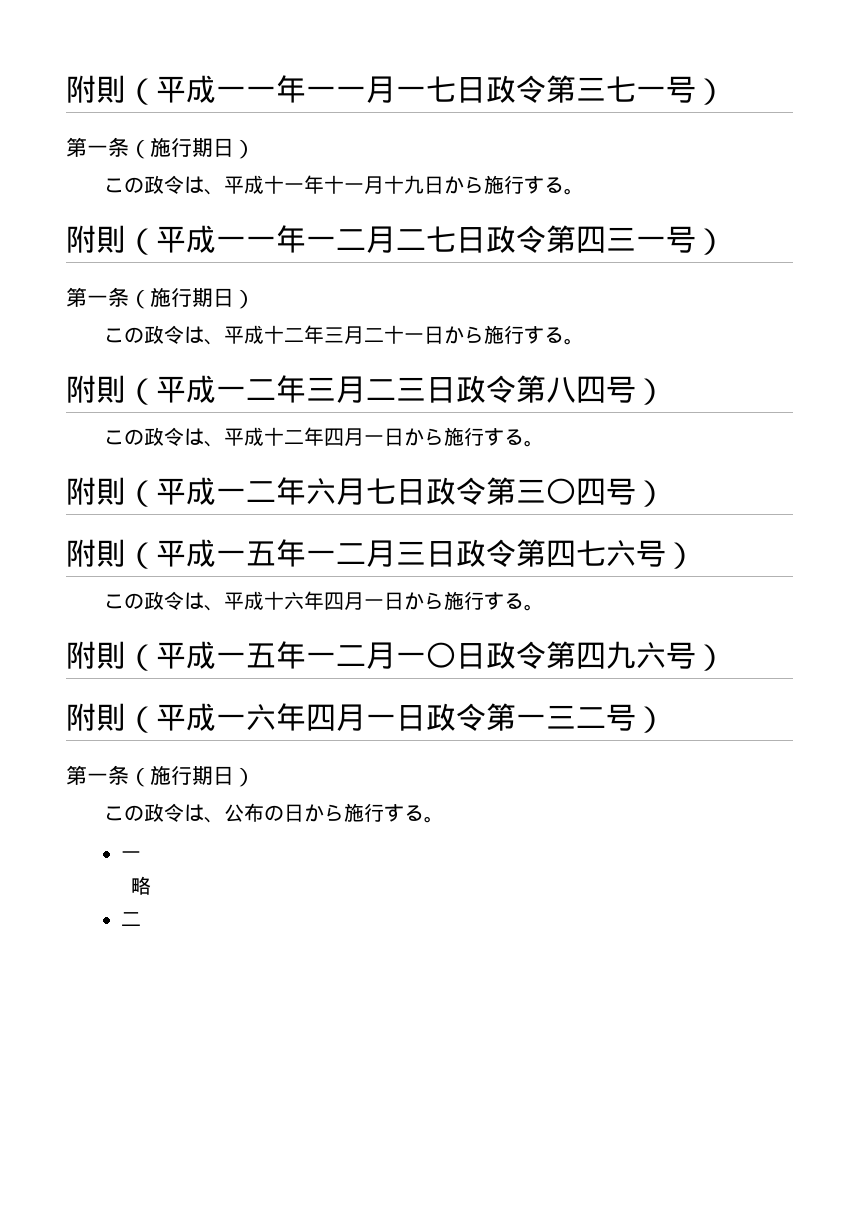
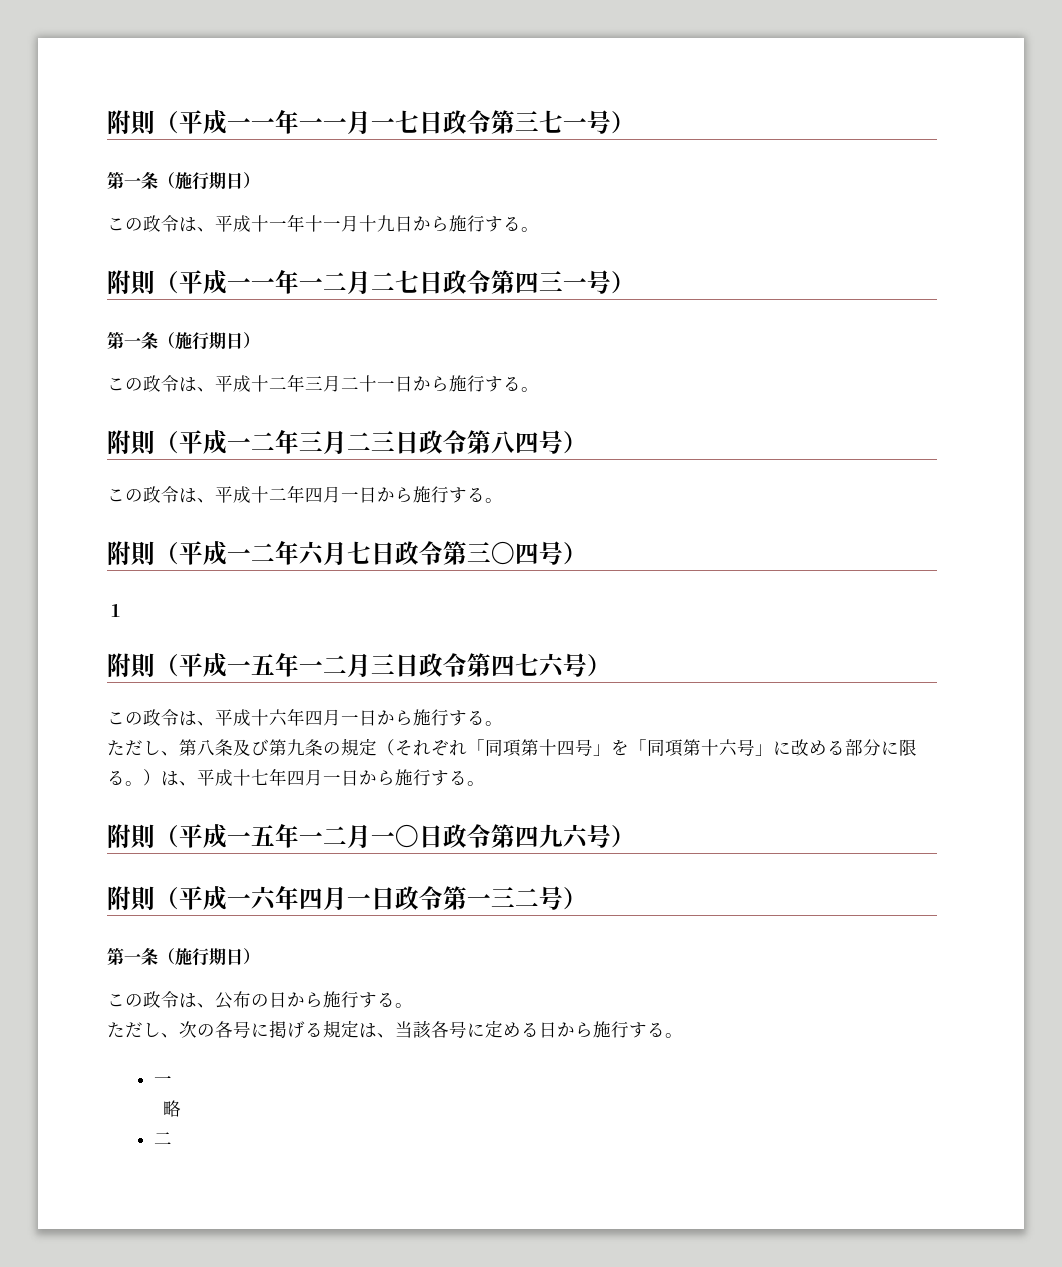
+ １
+ ただし、第八条及び第九条の規定（それぞれ「同項第十四号」を「同項第十六号」に改める部分に限る。）は、平成十七年四月一日から施行する。
+ ただし、次の各号に掲げる規定は、当該各号に定める日から施行する。

